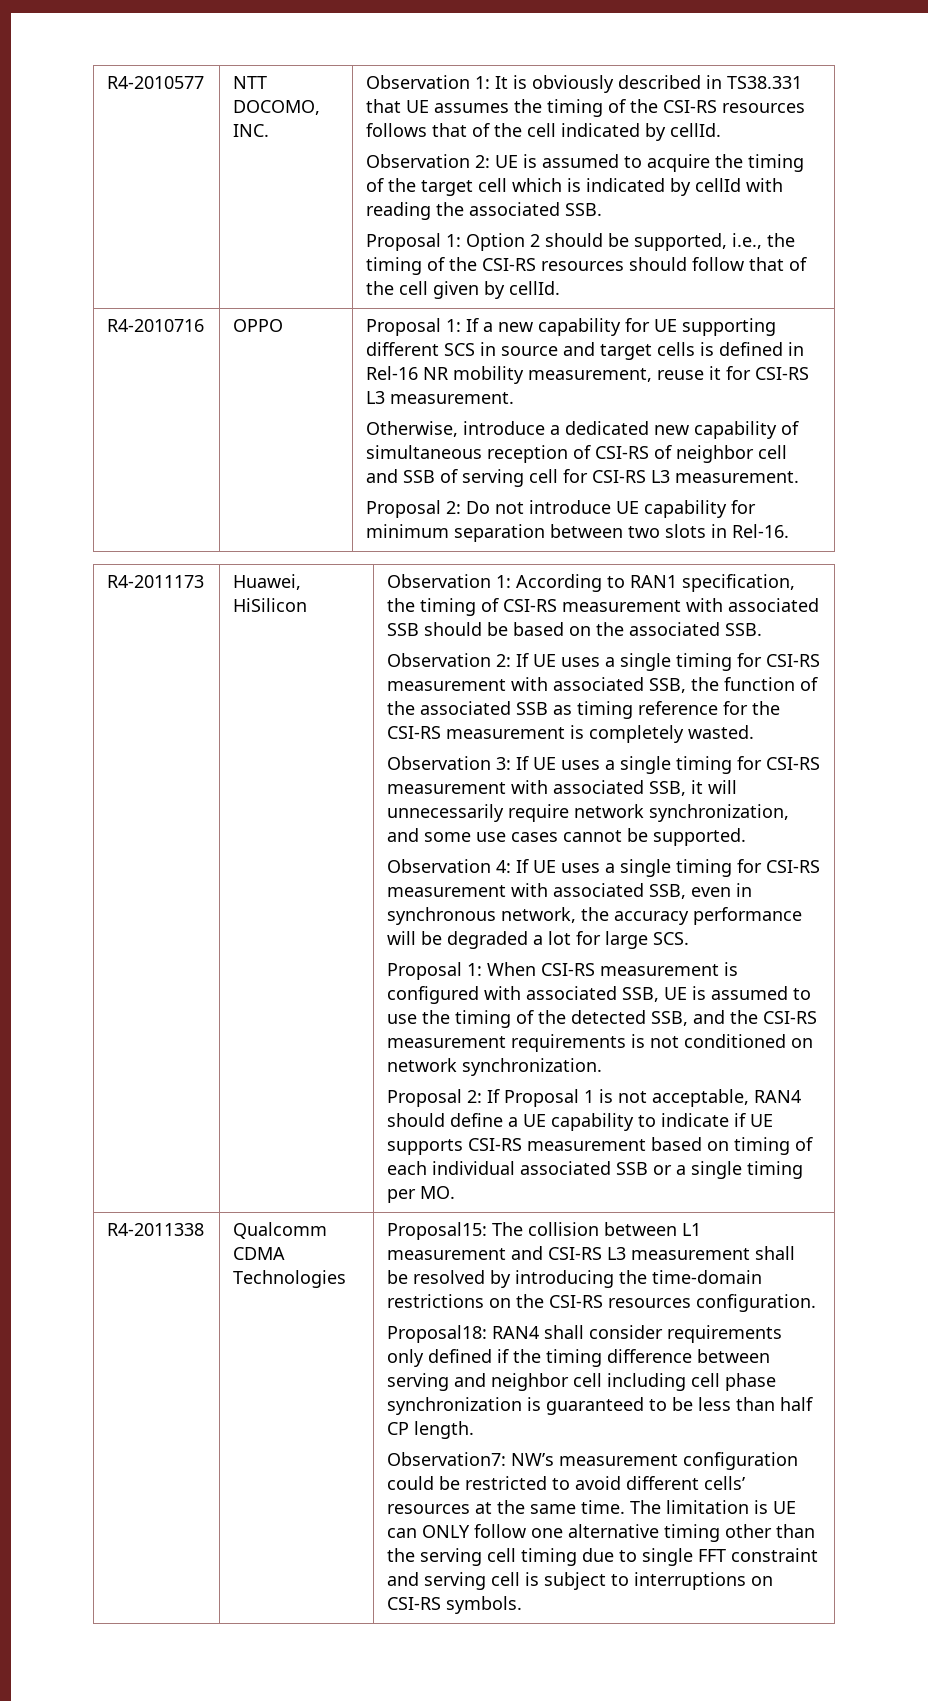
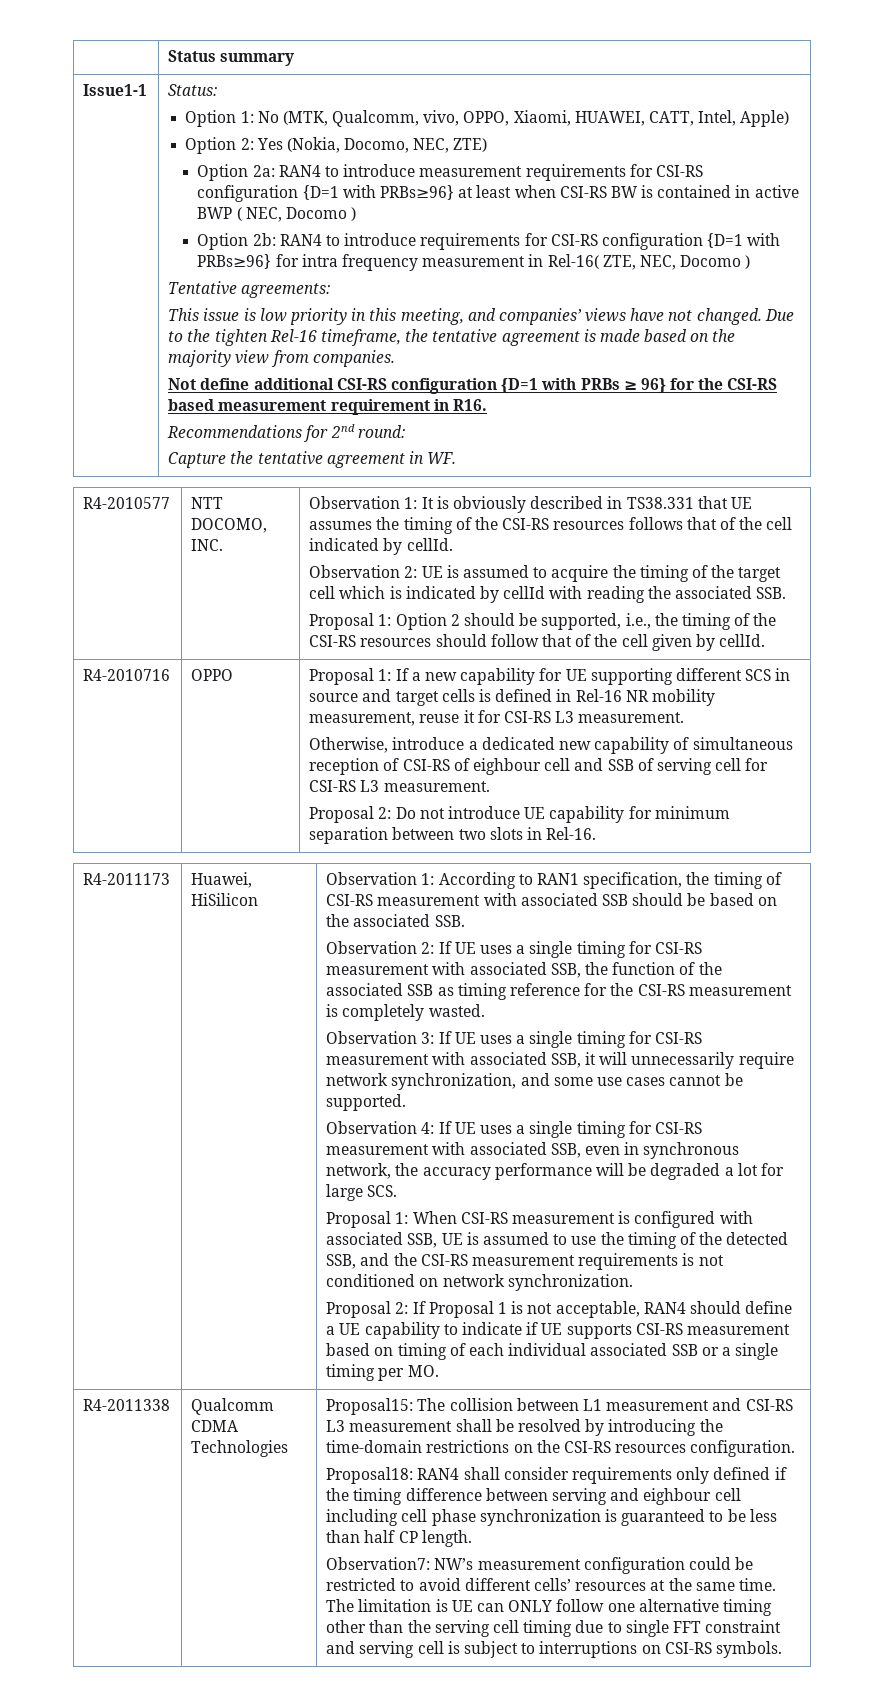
+ Status summary
+ Issue1-1 | Status:
+ Option 1: No (MTK, Qualcomm, vivo, OPPO, Xiaomi, HUAWEI, CATT, Intel, Apple)
+ Option 2: Yes (Nokia, Docomo, NEC, ZTE)
+ Option 2a: RAN4 to introduce measurement requirements for CSI-RS configuration {D=1 with PRBs≥96} at least when CSI-RS BW is contained in active BWP ( NEC, Docomo )
+ Option 2b: RAN4 to introduce requirements for CSI-RS configuration {D=1 with PRBs≥96} for intra frequency measurement in Rel-16( ZTE, NEC, Docomo )
+ Tentative agreements:
+ This issue is low priority in this meeting, and companies’ views have not changed. Due to the tighten Rel-16 timeframe, the tentative agreement is made based on the majority view from companies.
+ Not define additional CSI-RS configuration {D=1 with PRBs ≥ 96} for the CSI-RS based measurement requirement in R16.
+ Recommendations for 2nd round:
+ Capture the tentative agreement in WF.
- Otherwise, introduce a dedicated new capability of simultaneous reception of CSI-RS of neighbor cell and SSB of serving cell for CSI-RS L3 measurement.
+ Otherwise, introduce a dedicated new capability of simultaneous reception of CSI-RS of eighbour cell and SSB of serving cell for CSI-RS L3 measurement.
- Proposal18: RAN4 shall consider requirements only defined if the timing difference between serving and neighbor cell including cell phase synchronization is guaranteed to be less than half CP length.
+ Proposal18: RAN4 shall consider requirements only defined if the timing difference between serving and eighbour cell including cell phase synchronization is guaranteed to be less than half CP length.

